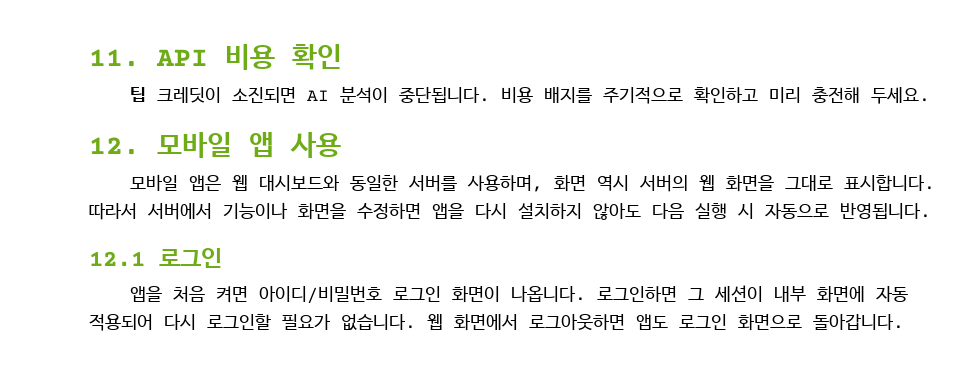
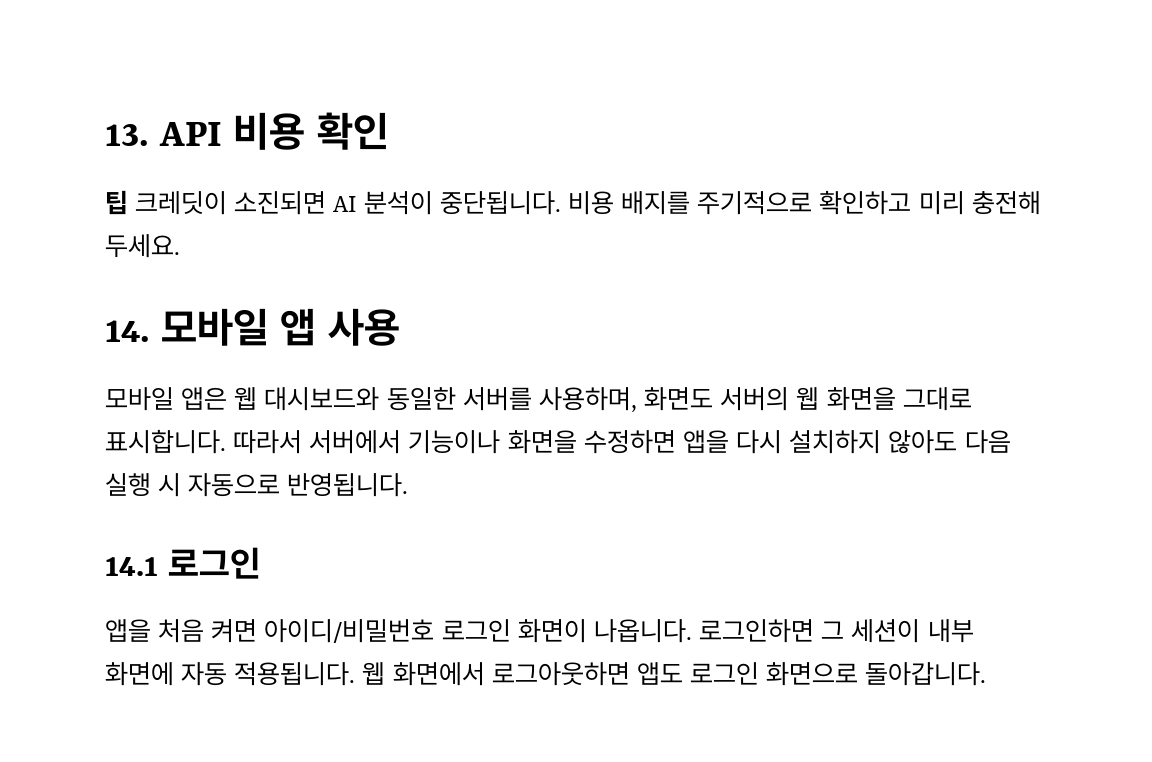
- 11. API 비용 확인
+ 13. API 비용 확인
- 12. 모바일 앱 사용
+ 14. 모바일 앱 사용
- 모바일 앱은 웹 대시보드와 동일한 서버를 사용하며, 화면 역시 서버의 웹 화면을 그대로 표시합니다.
+ 모바일 앱은 웹 대시보드와 동일한 서버를 사용하며, 화면도 서버의 웹 화면을 그대로 표시합니다.
- 12.1 로그인
+ 14.1 로그인
- 로그인하면 그 세션이 내부 화면에 자동 적용되어 다시 로그인할 필요가 없습니다.
+ 로그인하면 그 세션이 내부 화면에 자동 적용됩니다.

